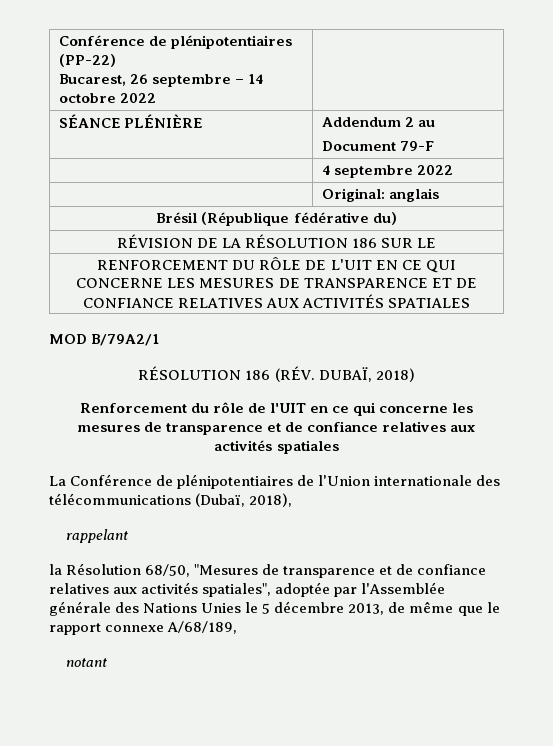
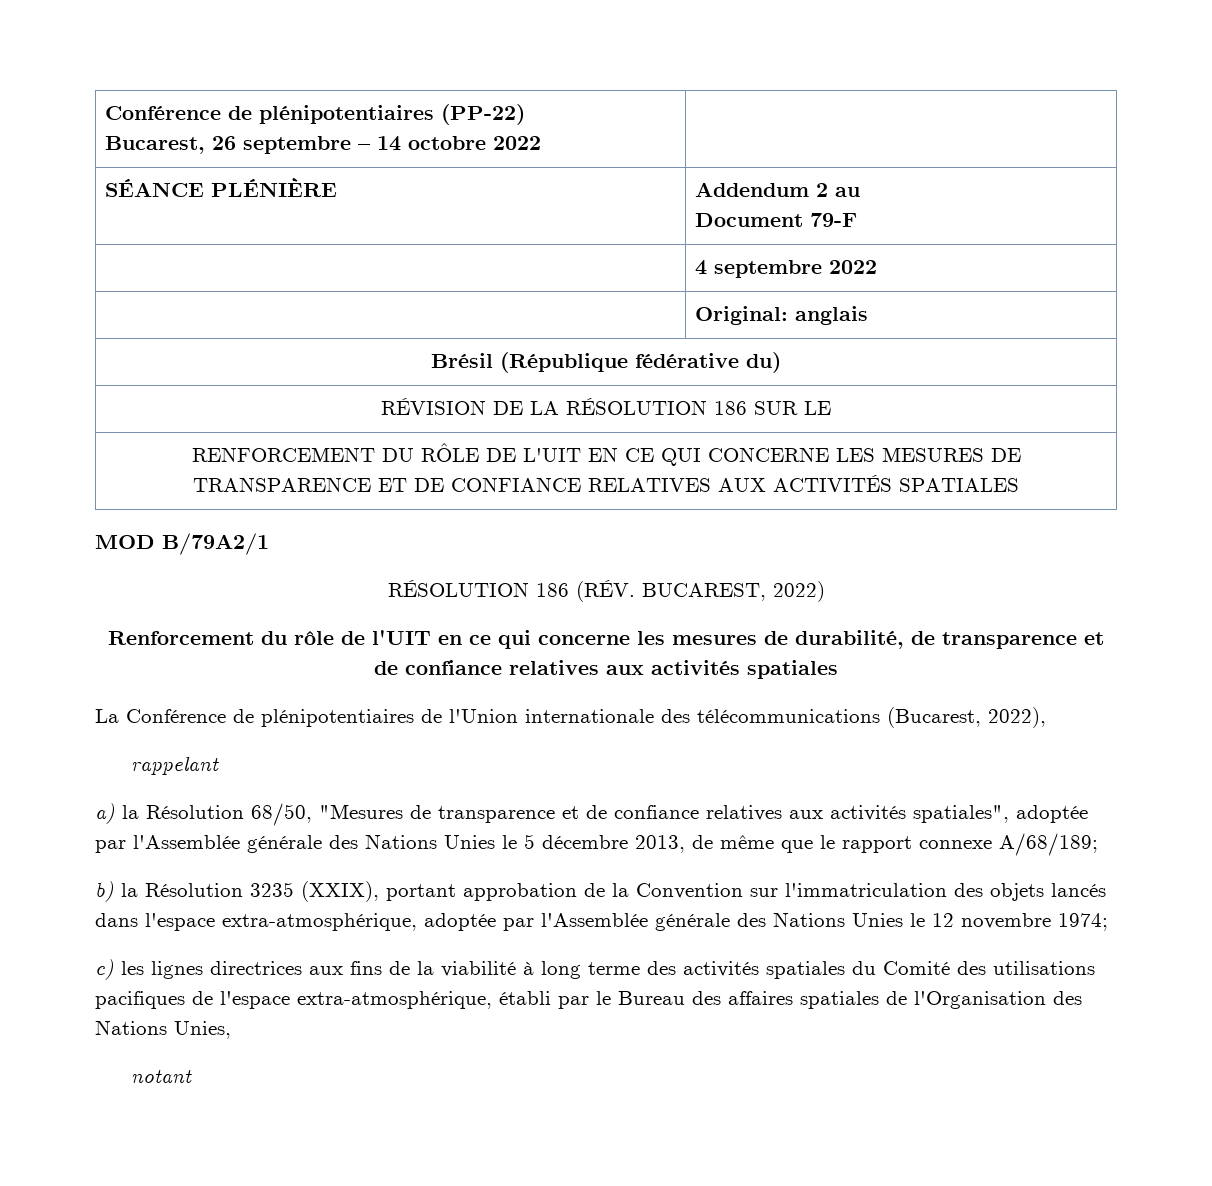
- RÉSOLUTION 186 (RÉV. DUBAÏ, 2018)
+ RÉSOLUTION 186 (RÉV. BUCAREST, 2022)
- Renforcement du rôle de l'UIT en ce qui concerne les mesures de transparence et de confiance relatives aux activités spatiales
+ Renforcement du rôle de l'UIT en ce qui concerne les mesures de durabilité, de transparence et de confiance relatives aux activités spatiales
- La Conférence de plénipotentiaires de l'Union internationale des télécommunications (Dubaï, 2018),
+ La Conférence de plénipotentiaires de l'Union internationale des télécommunications (Bucarest, 2022),
- la Résolution 68/50, "Mesures de transparence et de confiance relatives aux activités spatiales", adoptée par l'Assemblée générale des Nations Unies le 5 décembre 2013, de même que le rapport connexe A/68/189,
+ a) la Résolution 68/50, "Mesures de transparence et de confiance relatives aux activités spatiales", adoptée par l'Assemblée générale des Nations Unies le 5 décembre 2013, de même que le rapport connexe A/68/189;
+ b) la Résolution 3235 (XXIX), portant approbation de la Convention sur l'immatriculation des objets lancés dans l'espace extra-atmosphérique, adoptée par l'Assemblée générale des Nations Unies le 12 novembre 1974;
+ c) les lignes directrices aux fins de la viabilité à long terme des activités spatiales du Comité des utilisations pacifiques de l'espace extra-atmosphérique, établi par le Bureau des affaires spatiales de l'Organisation des Nations Unies,

